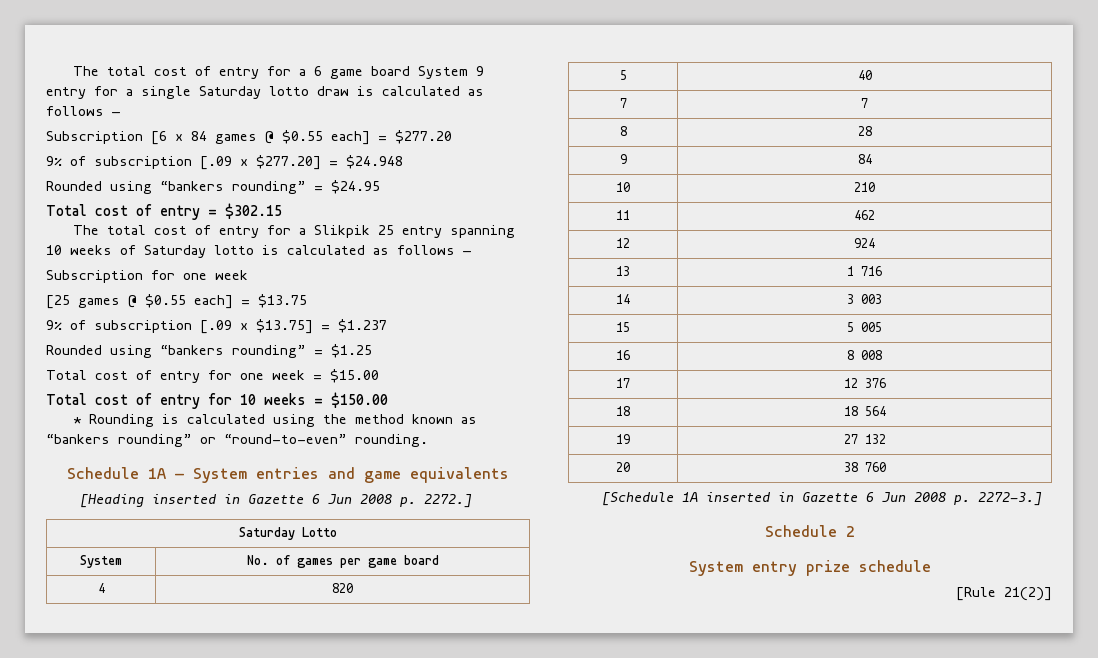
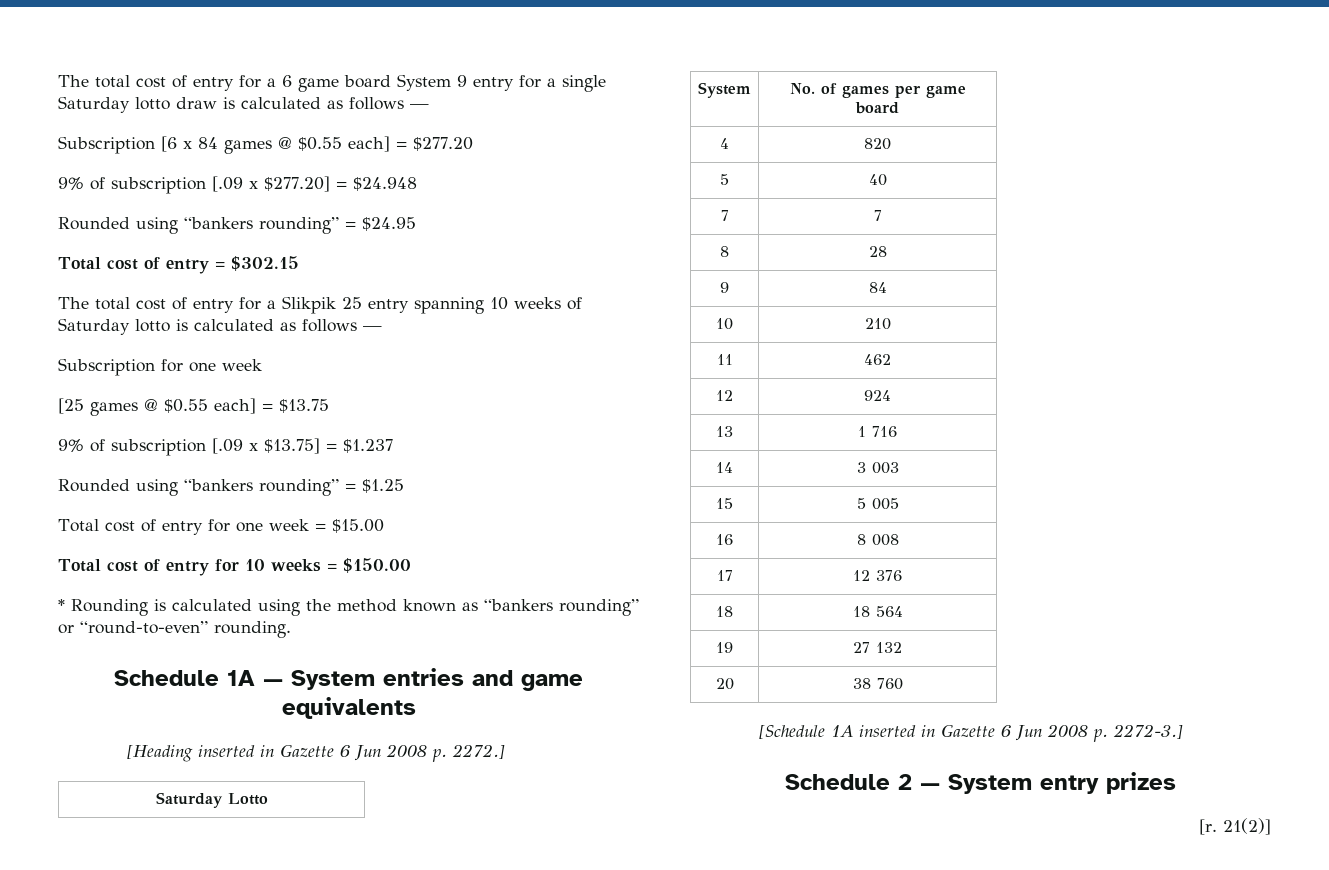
- Schedule 2
- System entry prize schedule
- [Rule 21(2)]
+ Schedule 2 — System entry prizes
+ [r. 21(2)]

